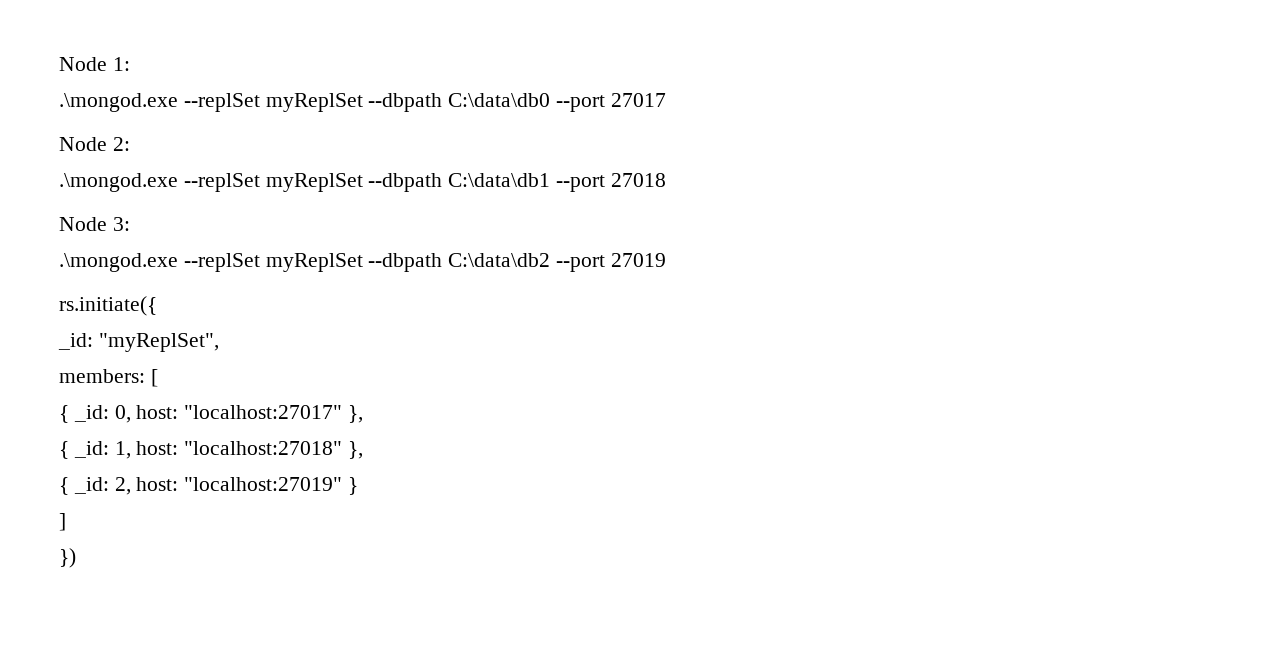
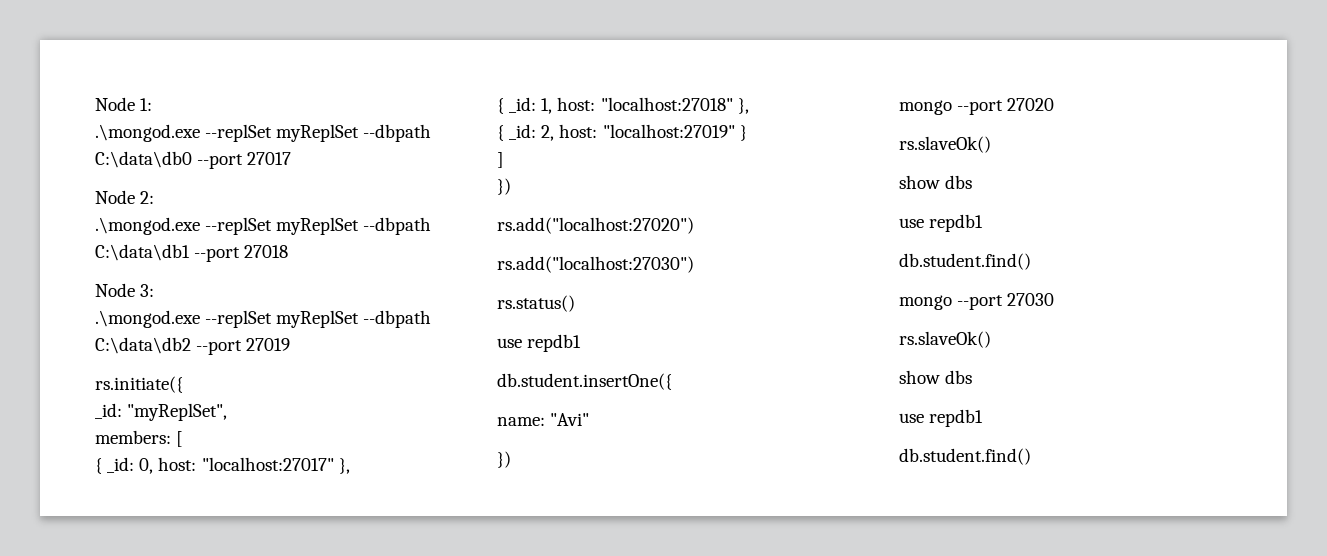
+ rs.add("localhost:27020")
+ rs.add("localhost:27030")
+ rs.status()
+ use repdb1
+ db.student.insertOne({
+ name: "Avi"
+ })
+ mongo --port 27020
+ rs.slaveOk()
+ show dbs
+ use repdb1
+ db.student.find()
+ mongo --port 27030
+ rs.slaveOk()
+ show dbs
+ use repdb1
+ db.student.find()

